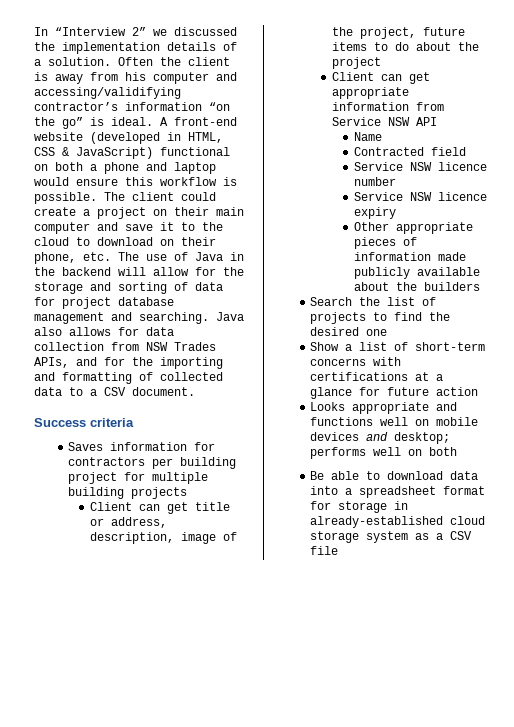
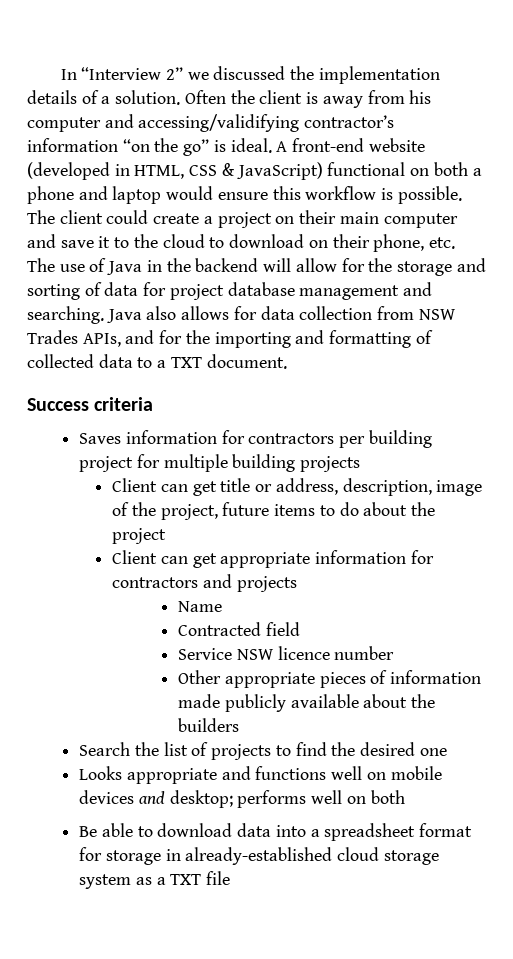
- Java also allows for data collection from NSW Trades APIs, and for the importing and formatting of collected data to a CSV document.
+ Java also allows for data collection from NSW Trades APIs, and for the importing and formatting of collected data to a TXT document.
- Client can get appropriate information from Service NSW API
+ Client can get appropriate information for contractors and projects
- Service NSW licence expiry
- Show a list of short-term concerns with certifications at a glance for future action
- Be able to download data into a spreadsheet format for storage in already-established cloud storage system as a CSV file
+ Be able to download data into a spreadsheet format for storage in already-established cloud storage system as a TXT file

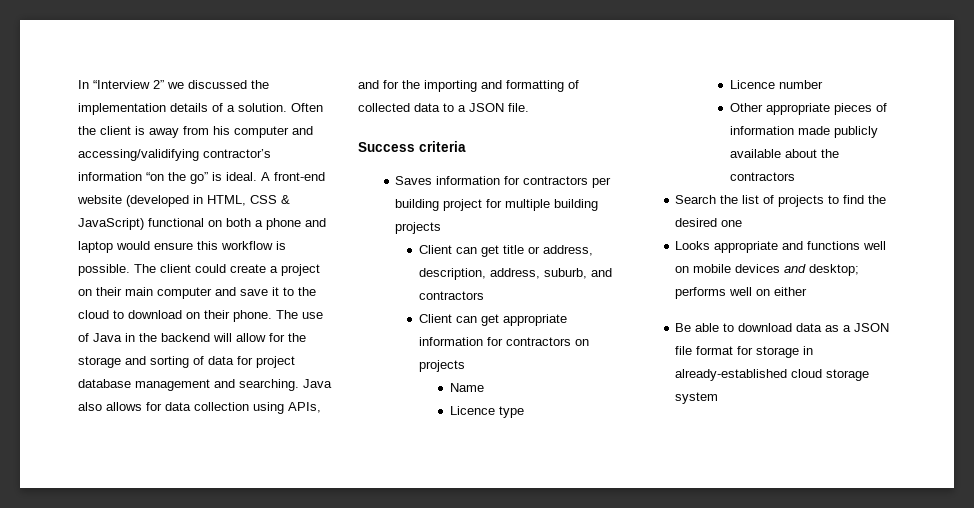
- The client could create a project on their main computer and save it to the cloud to download on their phone, etc. The use of Java in the backend will allow for the storage and sorting of data for project database management and searching.
+ The client could create a project on their main computer and save it to the cloud to download on their phone. The use of Java in the backend will allow for the storage and sorting of data for project database management and searching.
- Java also allows for data collection from NSW Trades APIs, and for the importing and formatting of collected data to a TXT document.
+ Java also allows for data collection using APIs, and for the importing and formatting of collected data to a JSON file.
- Client can get title or address, description, image of the project, future items to do about the project
+ Client can get title or address, description, address, suburb, and contractors
- Client can get appropriate information for contractors and projects
+ Client can get appropriate information for contractors on projects
- Contracted field
- Service NSW licence number
+ Licence type
+ Licence number
- Other appropriate pieces of information made publicly available about the builders
+ Other appropriate pieces of information made publicly available about the contractors
- Looks appropriate and functions well on mobile devices and desktop; performs well on both
+ Looks appropriate and functions well on mobile devices and desktop; performs well on either
- Be able to download data into a spreadsheet format for storage in already-established cloud storage system as a TXT file
+ Be able to download data as a JSON file format for storage in already-established cloud storage system

